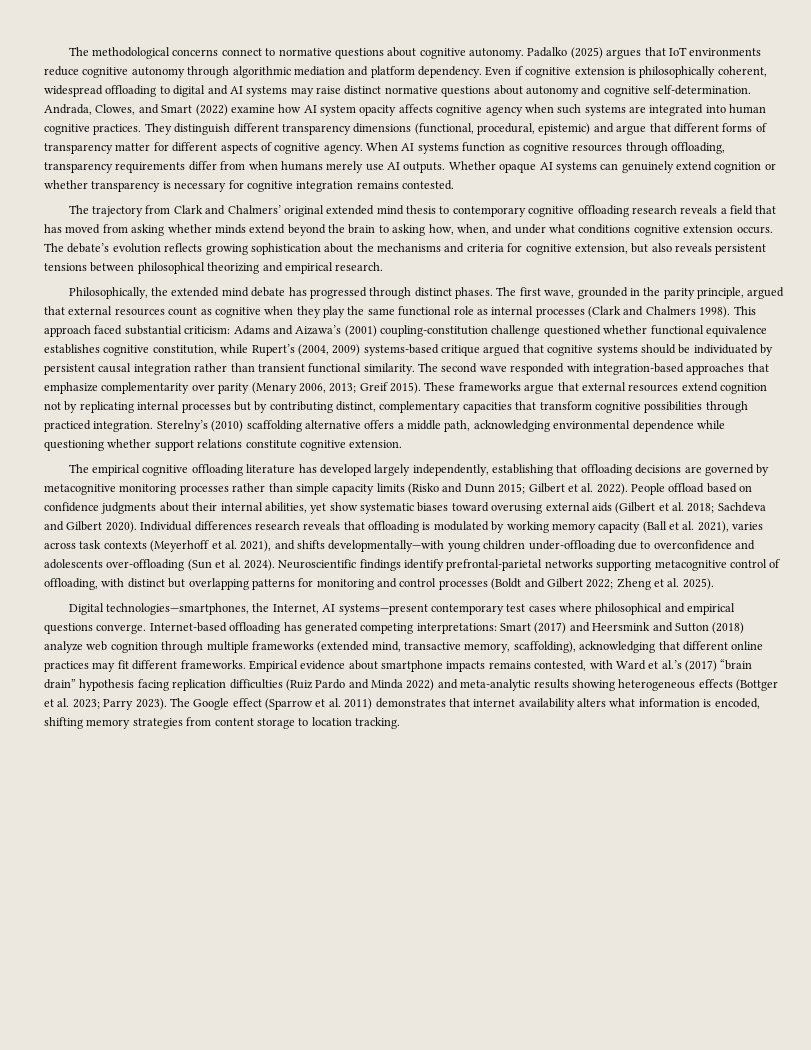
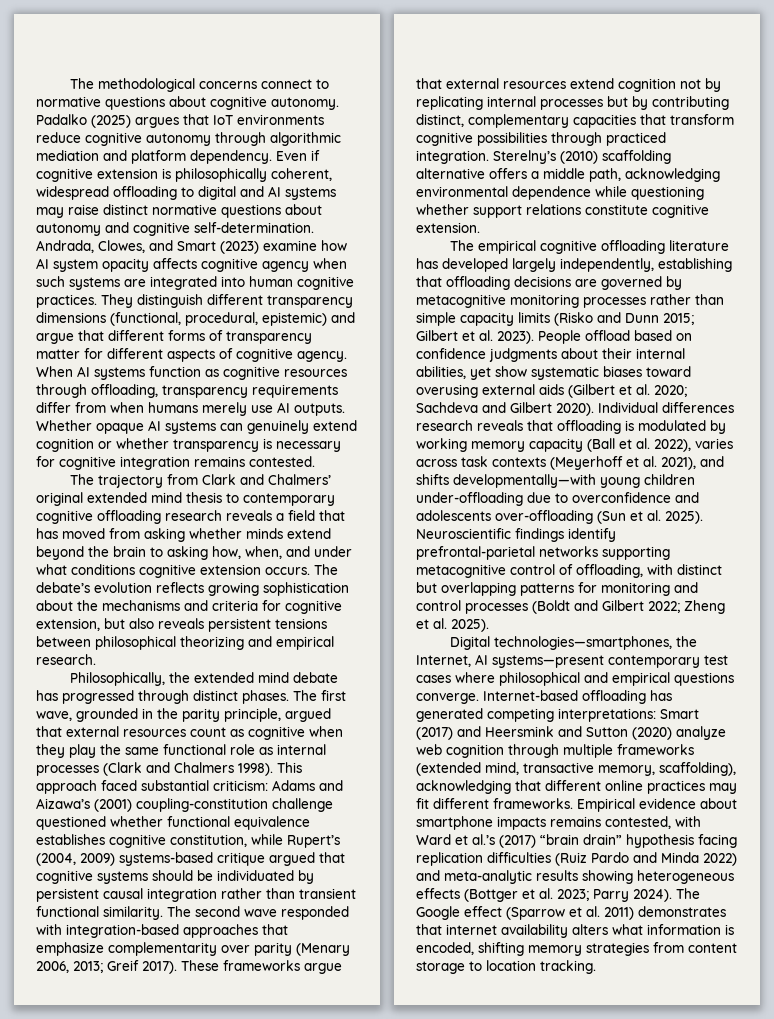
- Andrada, Clowes, and Smart (2022) examine how AI system opacity affects cognitive agency when such systems are integrated into human cognitive practices.
+ Andrada, Clowes, and Smart (2023) examine how AI system opacity affects cognitive agency when such systems are integrated into human cognitive practices.
- The second wave responded with integration-based approaches that emphasize complementarity over parity (Menary 2006, 2013; Greif 2015).
+ The second wave responded with integration-based approaches that emphasize complementarity over parity (Menary 2006, 2013; Greif 2017).
- The empirical cognitive offloading literature has developed largely independently, establishing that offloading decisions are governed by metacognitive monitoring processes rather than simple capacity limits (Risko and Dunn 2015; Gilbert et al. 2022).
+ The empirical cognitive offloading literature has developed largely independently, establishing that offloading decisions are governed by metacognitive monitoring processes rather than simple capacity limits (Risko and Dunn 2015; Gilbert et al. 2023).
- People offload based on confidence judgments about their internal abilities, yet show systematic biases toward overusing external aids (Gilbert et al. 2018; Sachdeva and Gilbert 2020).
+ People offload based on confidence judgments about their internal abilities, yet show systematic biases toward overusing external aids (Gilbert et al. 2020; Sachdeva and Gilbert 2020).
- Individual differences research reveals that offloading is modulated by working memory capacity (Ball et al. 2021), varies across task contexts (Meyerhoff et al. 2021), and shifts developmentally—with young children under-offloading due to overconfidence and adolescents over-offloading (Sun et al. 2024).
+ Individual differences research reveals that offloading is modulated by working memory capacity (Ball et al. 2022), varies across task contexts (Meyerhoff et al. 2021), and shifts developmentally—with young children under-offloading due to overconfidence and adolescents over-offloading (Sun et al. 2025).
- Internet-based offloading has generated competing interpretations: Smart (2017) and Heersmink and Sutton (2018) analyze web cognition through multiple frameworks (extended mind, transactive memory, scaffolding), acknowledging that different online practices may fit different frameworks.
+ Internet-based offloading has generated competing interpretations: Smart (2017) and Heersmink and Sutton (2020) analyze web cognition through multiple frameworks (extended mind, transactive memory, scaffolding), acknowledging that different online practices may fit different frameworks.
- Empirical evidence about smartphone impacts remains contested, with Ward et al.’s (2017) “brain drain” hypothesis facing replication difficulties (Ruiz Pardo and Minda 2022) and meta-analytic results showing heterogeneous effects (Bottger et al. 2023; Parry 2023).
+ Empirical evidence about smartphone impacts remains contested, with Ward et al.’s (2017) “brain drain” hypothesis facing replication difficulties (Ruiz Pardo and Minda 2022) and meta-analytic results showing heterogeneous effects (Bottger et al. 2023; Parry 2024).

